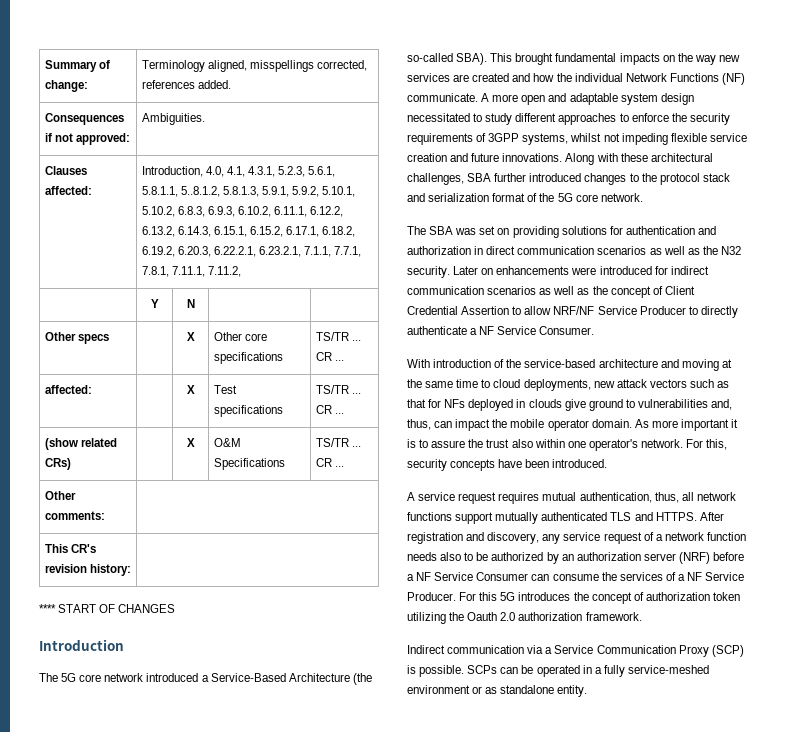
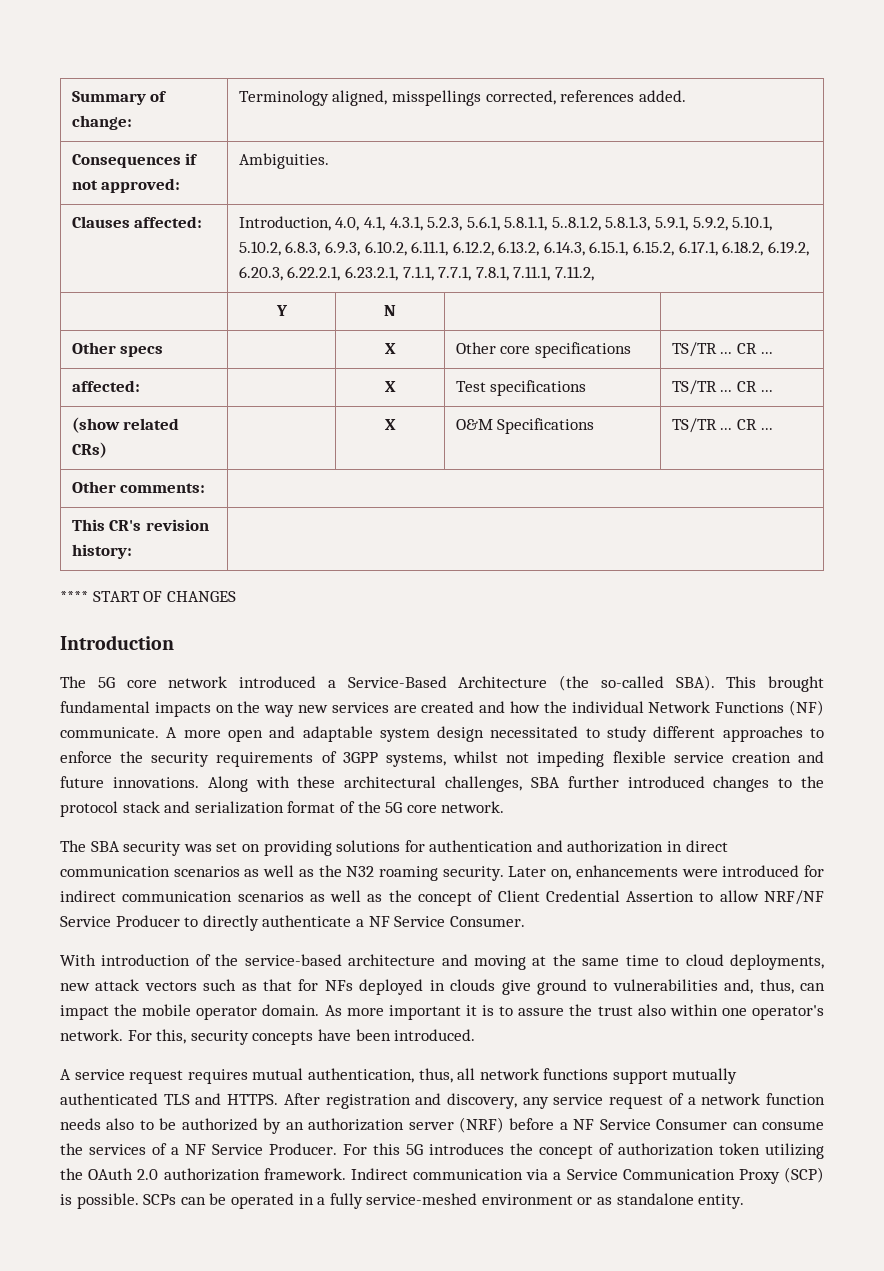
- The SBA was set on providing solutions for authentication and authorization in direct communication scenarios as well as the N32 security.
+ The SBA security was set on providing solutions for authentication and authorization in direct communication scenarios as well as the N32 roaming security.
- Later on enhancements were introduced for indirect communication scenarios as well as the concept of Client Credential Assertion to allow NRF/NF Service Producer to directly authenticate a NF Service Consumer.
+ Later on, enhancements were introduced for indirect communication scenarios as well as the concept of Client Credential Assertion to allow NRF/NF Service Producer to directly authenticate a NF Service Consumer.
- For this 5G introduces the concept of authorization token utilizing the Oauth 2.0 authorization framework.
- Indirect communication via a Service Communication Proxy (SCP) is possible.
+ For this 5G introduces the concept of authorization token utilizing the OAuth 2.0 authorization framework. Indirect communication via a Service Communication Proxy (SCP) is possible.

